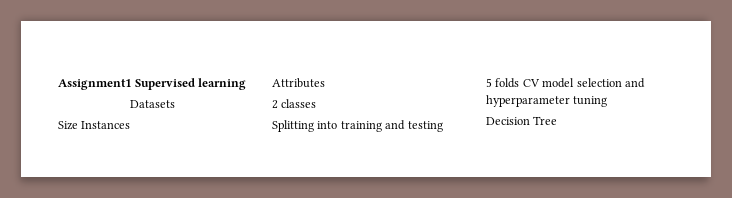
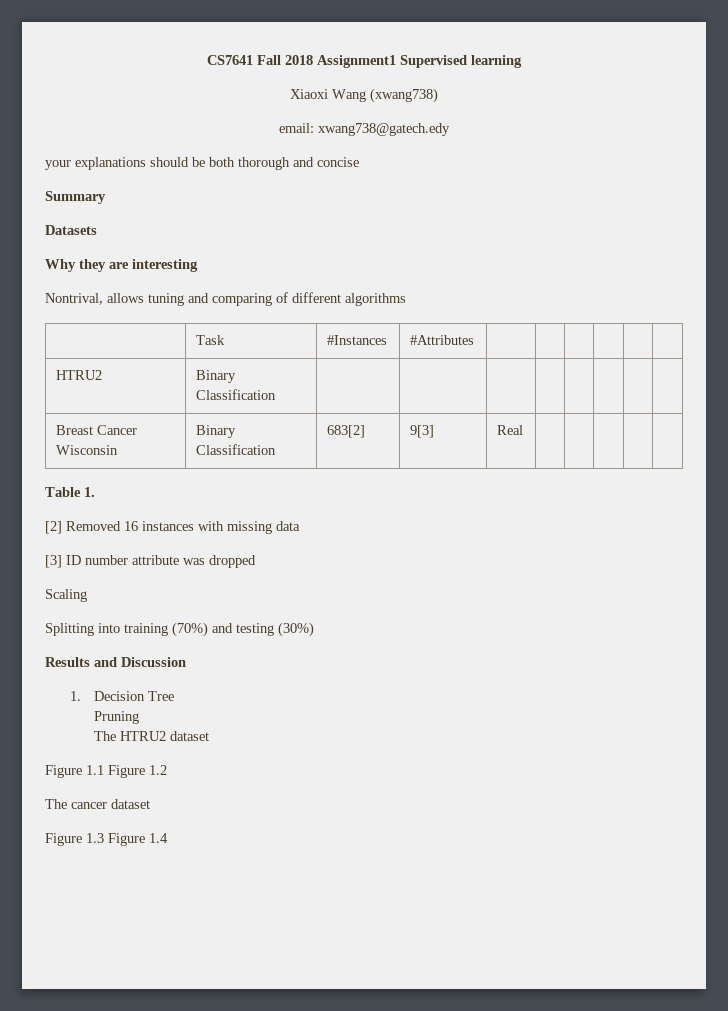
- Assignment1 Supervised learning
+ CS7641 Fall 2018 Assignment1 Supervised learning
+ Xiaoxi Wang (xwang738)
+ email: xwang738@gatech.edy
+ your explanations should be both thorough and concise
+ Summary
  Datasets
- Size Instances
- Attributes
- 2 classes
+ Why they are interesting
+ Nontrival, allows tuning and comparing of different algorithms
+ | Task | #Instances | #Attributes | | | | | |
+ HTRU2 | Binary Classification | | | | | | | |
+ Breast Cancer Wisconsin | Binary Classification | 683[2] | 9[3] | Real | | | | |
+ Table 1.
+ [2] Removed 16 instances with missing data
+ [3] ID number attribute was dropped
+ Scaling
- Splitting into training and testing
- 5 folds CV model selection and hyperparameter tuning
- Decision Tree
+ Splitting into training (70%) and testing (30%)
+ Results and Discussion
+ 1. Decision Tree
+ Pruning
+ The HTRU2 dataset
+ Figure 1.1 Figure 1.2
+ The cancer dataset
+ Figure 1.3 Figure 1.4

